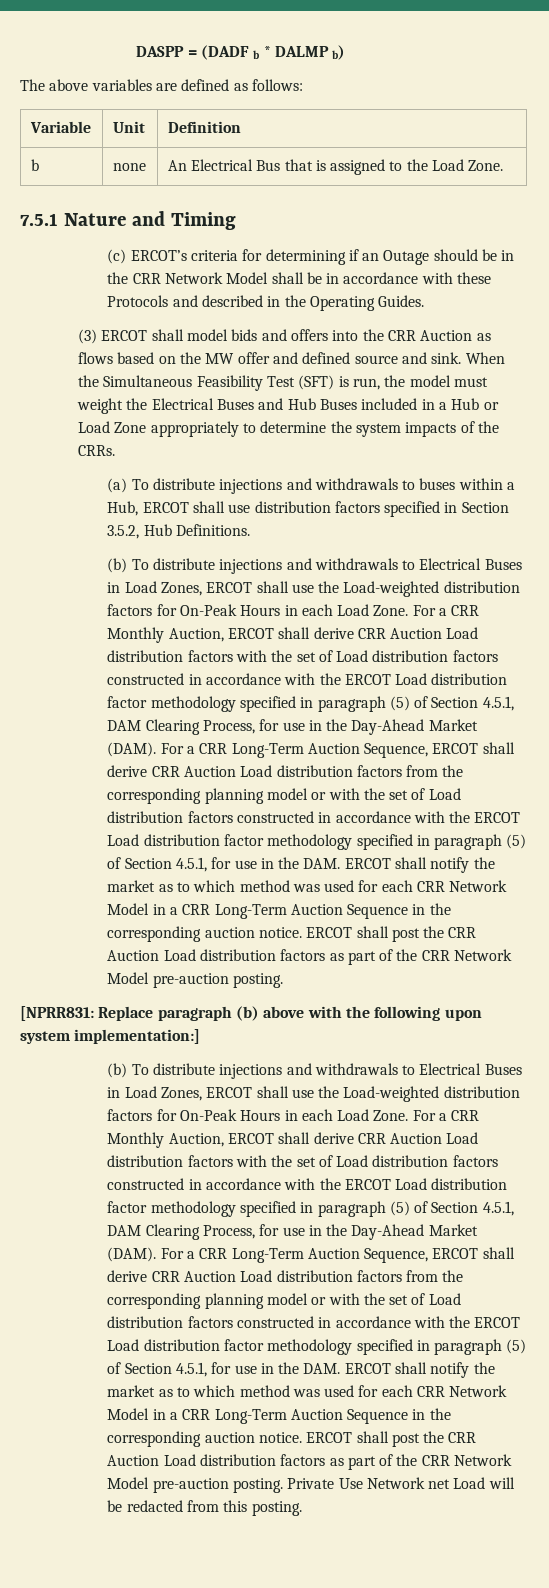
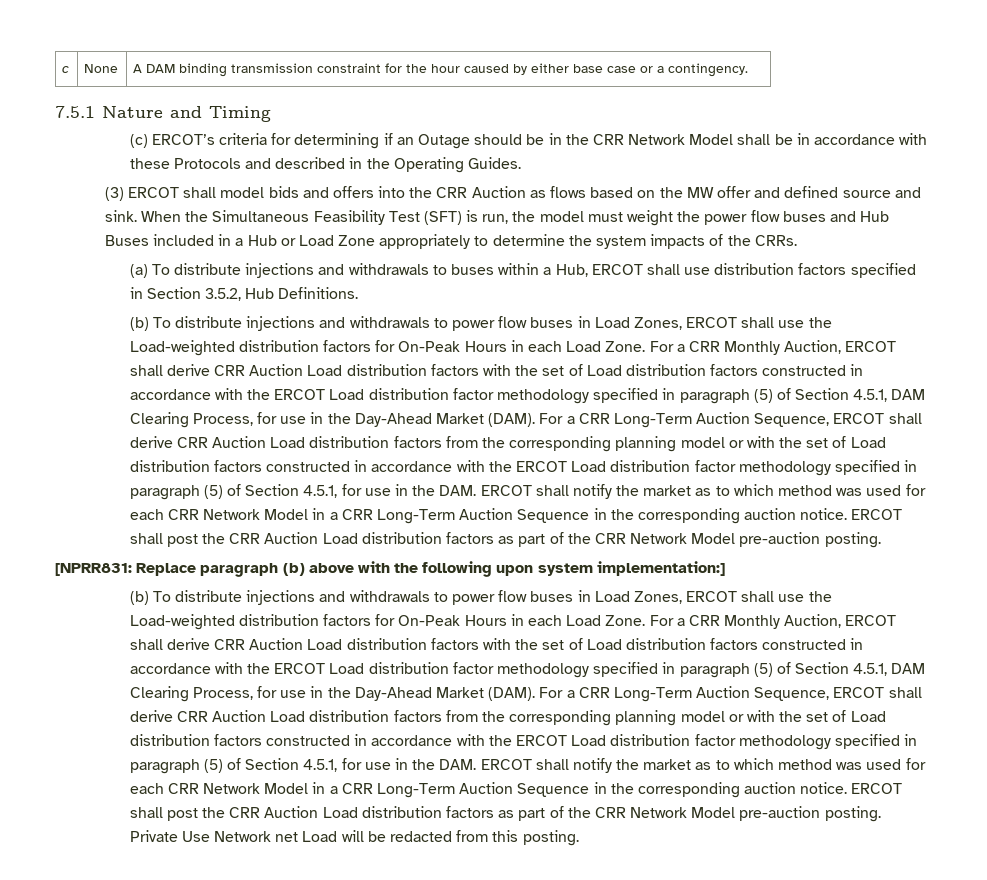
- DASPP = (DADF b * DALMP b)
- The above variables are defined as follows:
- Variable | Unit | Definition
- b | none | An Electrical Bus that is assigned to the Load Zone.
+ c | None | A DAM binding transmission constraint for the hour caused by either base case or a contingency.
- When the Simultaneous Feasibility Test (SFT) is run, the model must weight the Electrical Buses and Hub Buses included in a Hub or Load Zone appropriately to determine the system impacts of the CRRs.
+ When the Simultaneous Feasibility Test (SFT) is run, the model must weight the power flow buses and Hub Buses included in a Hub or Load Zone appropriately to determine the system impacts of the CRRs.
  (a) To distribute injections and withdrawals to buses within a Hub, ERCOT shall use distribution factors specified in Section 3.5.2, Hub Definitions.
- (b) To distribute injections and withdrawals to Electrical Buses in Load Zones, ERCOT shall use the Load-weighted distribution factors for On-Peak Hours in each Load Zone.
+ (b) To distribute injections and withdrawals to power flow buses in Load Zones, ERCOT shall use the Load-weighted distribution factors for On-Peak Hours in each Load Zone.
  [NPRR831: Replace paragraph (b) above with the following upon system implementation:]
- (b) To distribute injections and withdrawals to Electrical Buses in Load Zones, ERCOT shall use the Load-weighted distribution factors for On-Peak Hours in each Load Zone.
+ (b) To distribute injections and withdrawals to power flow buses in Load Zones, ERCOT shall use the Load-weighted distribution factors for On-Peak Hours in each Load Zone.

